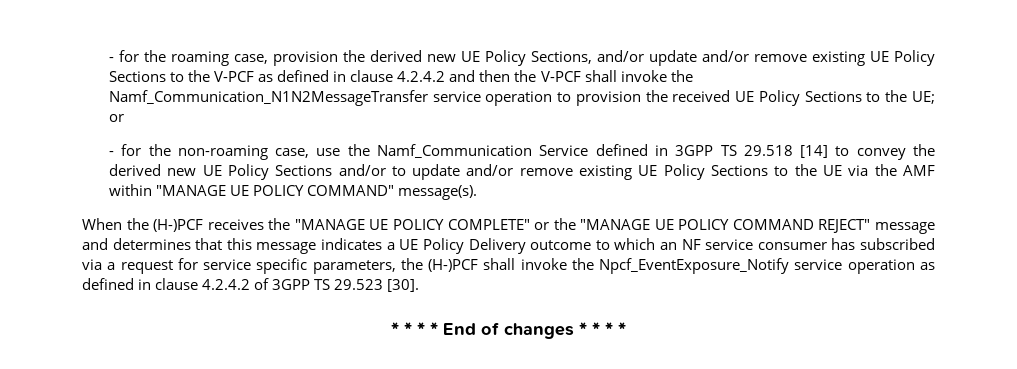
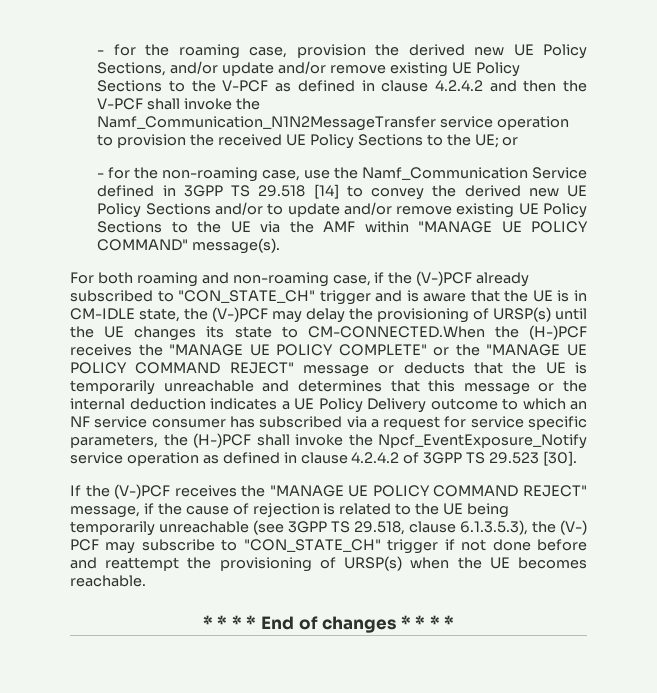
- When the (H-)PCF receives the "MANAGE UE POLICY COMPLETE" or the "MANAGE UE POLICY COMMAND REJECT" message and determines that this message indicates a UE Policy Delivery outcome to which an NF service consumer has subscribed via a request for service specific parameters, the (H-)PCF shall invoke the Npcf_EventExposure_Notify service operation as defined in clause 4.2.4.2 of 3GPP TS 29.523 [30].
+ For both roaming and non-roaming case, if the (V-)PCF already subscribed to "CON_STATE_CH" trigger and is aware that the UE is in CM-IDLE state, the (V-)PCF may delay the provisioning of URSP(s) until the UE changes its state to CM-CONNECTED.When the (H-)PCF receives the "MANAGE UE POLICY COMPLETE" or the "MANAGE UE POLICY COMMAND REJECT" message or deducts that the UE is temporarily unreachable and determines that this message or the internal deduction indicates a UE Policy Delivery outcome to which an NF service consumer has subscribed via a request for service specific parameters, the (H-)PCF shall invoke the Npcf_EventExposure_Notify service operation as defined in clause 4.2.4.2 of 3GPP TS 29.523 [30].
+ If the (V-)PCF receives the "MANAGE UE POLICY COMMAND REJECT" message, if the cause of rejection is related to the UE being temporarily unreachable (see 3GPP TS 29.518, clause 6.1.3.5.3), the (V-) PCF may subscribe to "CON_STATE_CH" trigger if not done before and reattempt the provisioning of URSP(s) when the UE becomes reachable.

